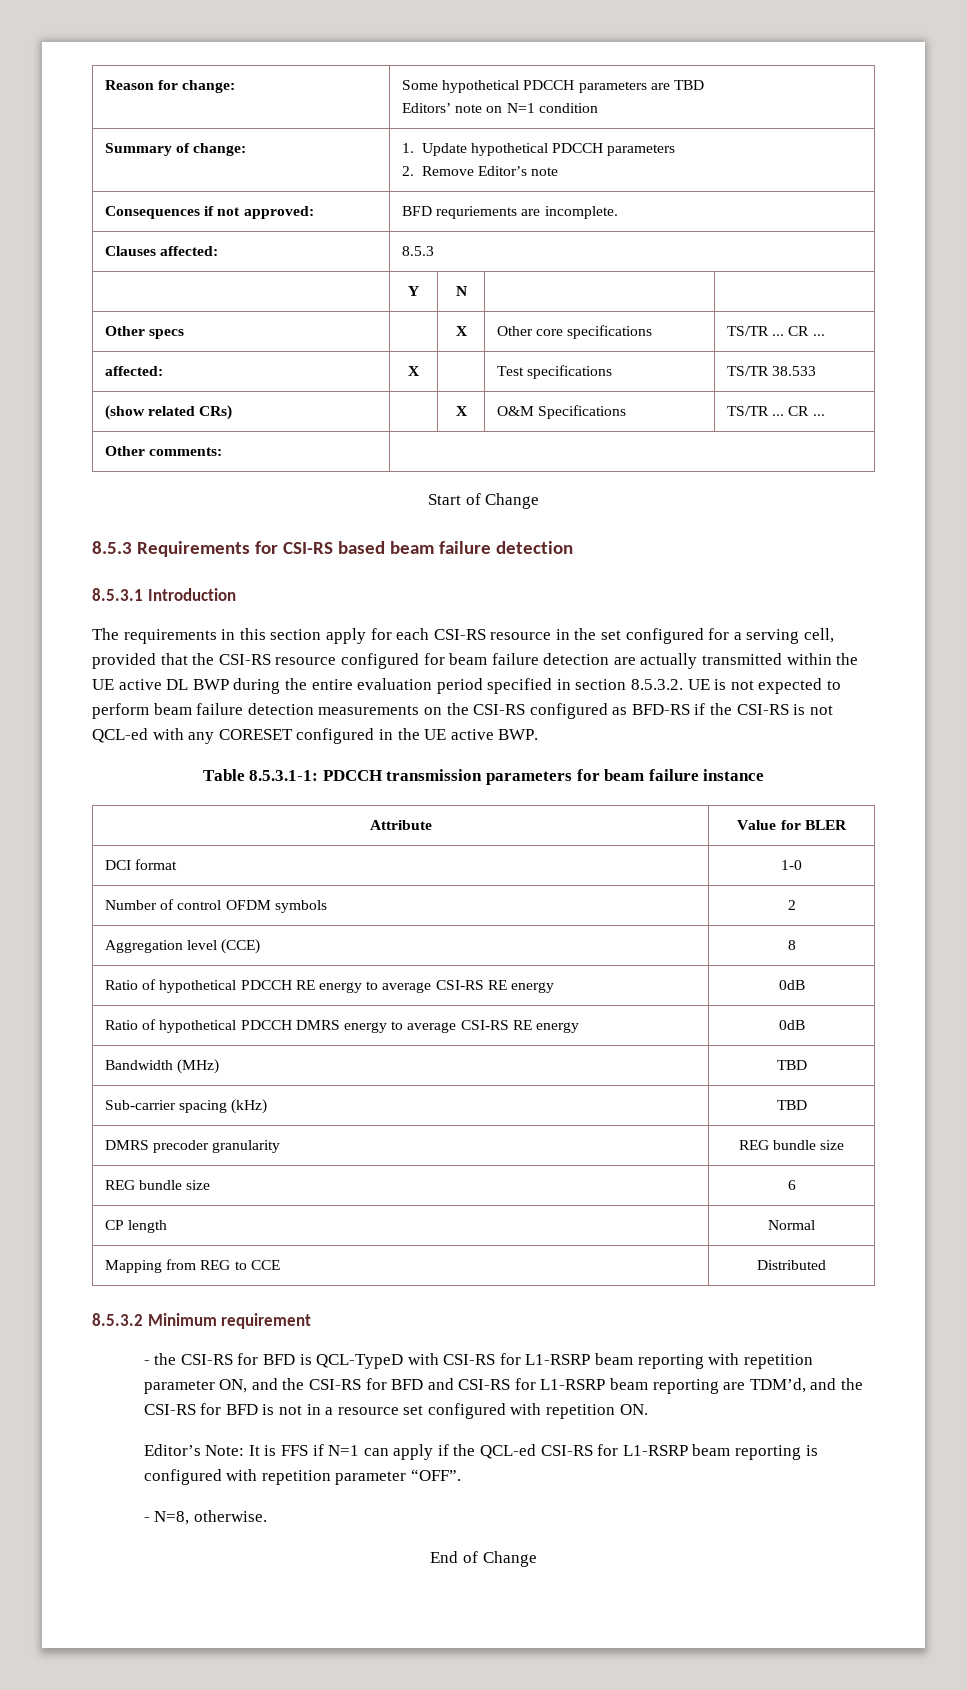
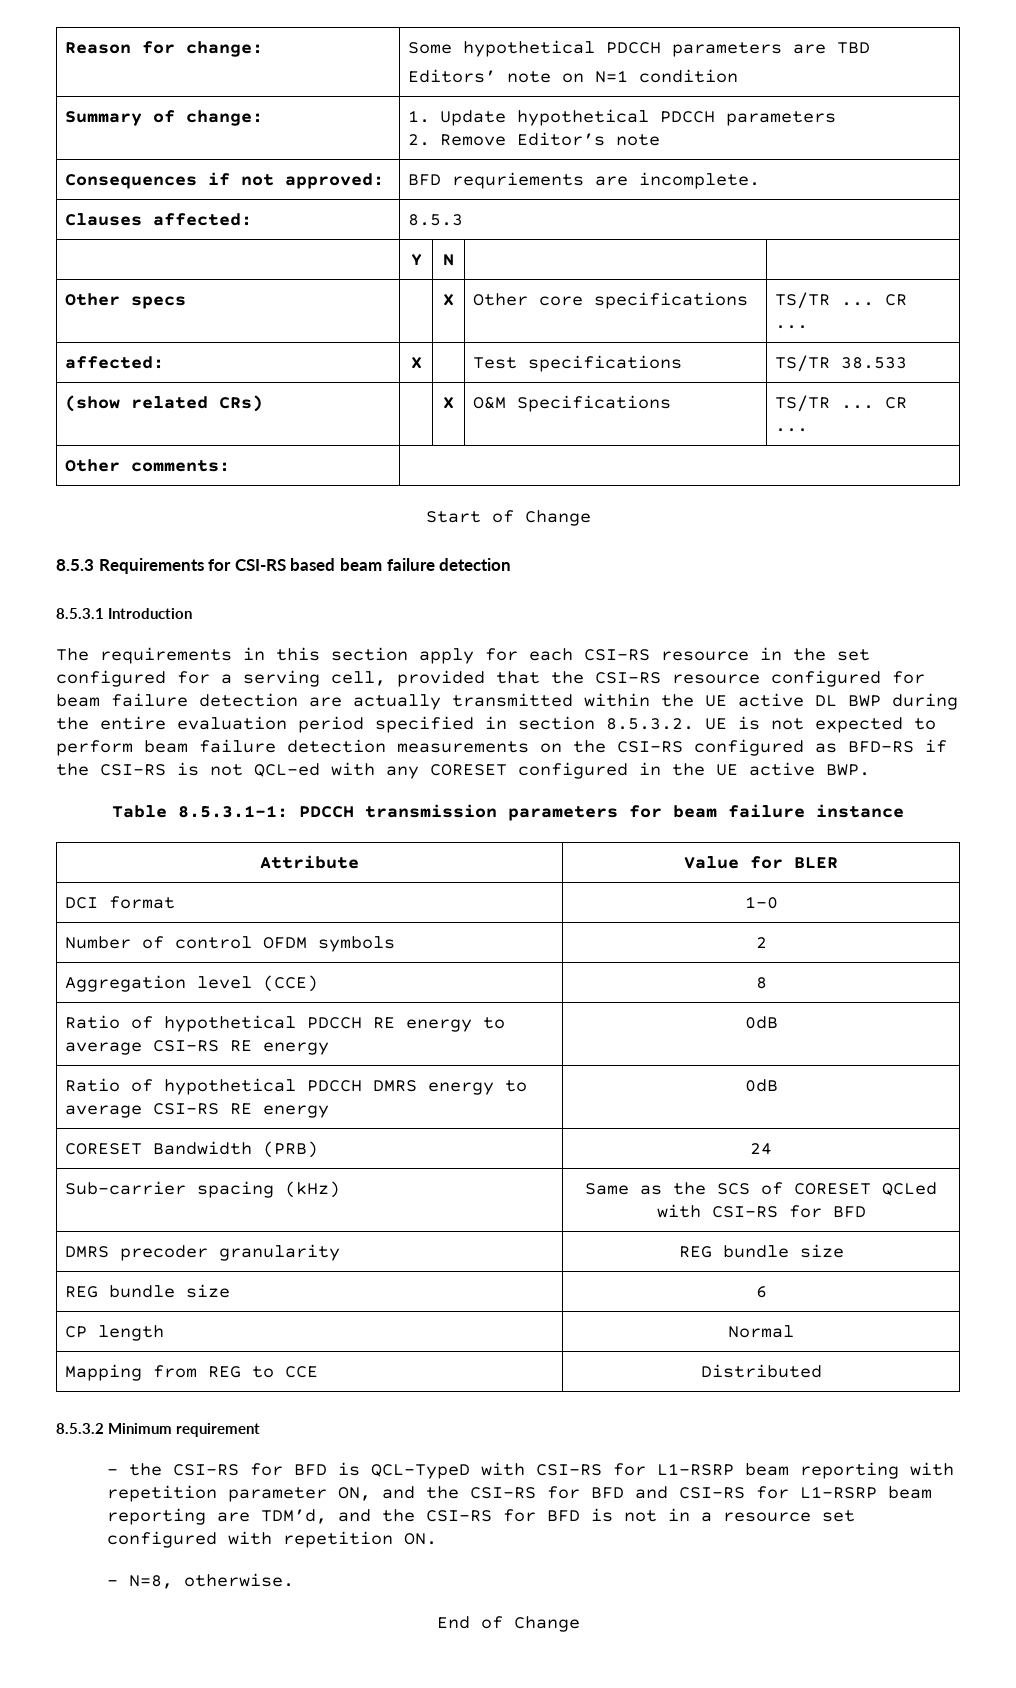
- Bandwidth (MHz) | TBD
+ CORESET Bandwidth (PRB) | 24
- Sub-carrier spacing (kHz) | TBD
+ Sub-carrier spacing (kHz) | Same as the SCS of CORESET QCLed with CSI-RS for BFD
- Editor’s Note: It is FFS if N=1 can apply if the QCL-ed CSI-RS for L1-RSRP beam reporting is configured with repetition parameter “OFF”.

